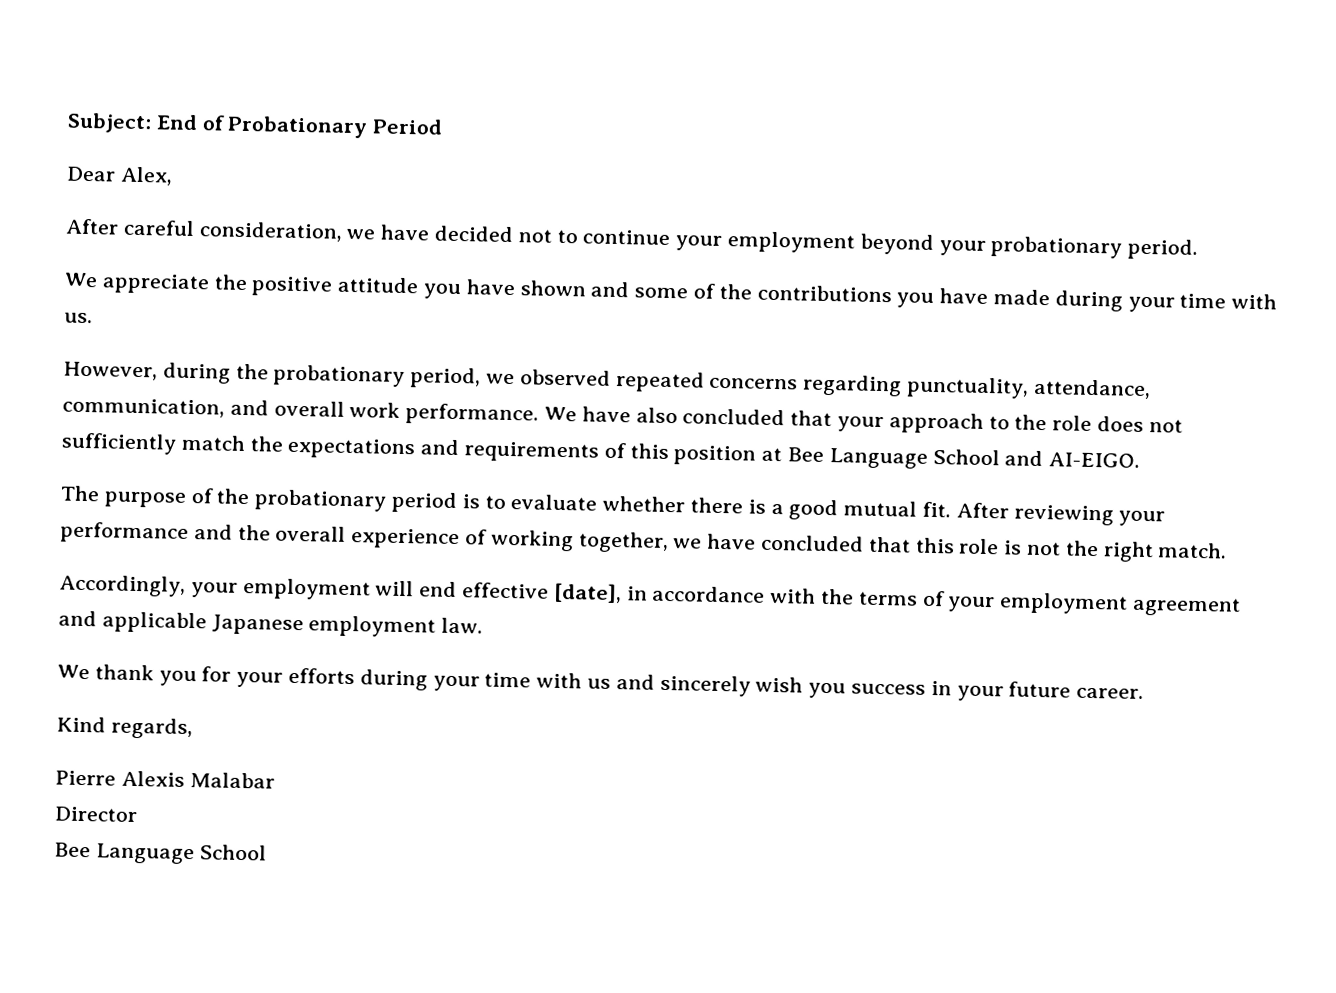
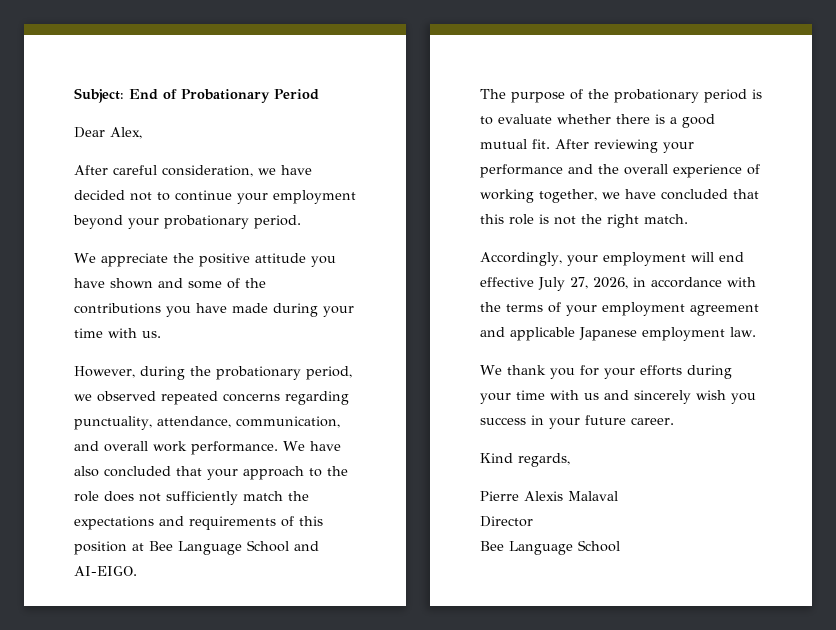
- Accordingly, your employment will end effective [date], in accordance with the terms of your employment agreement and applicable Japanese employment law.
+ Accordingly, your employment will end effective July 27, 2026, in accordance with the terms of your employment agreement and applicable Japanese employment law.
- Pierre Alexis Malabar
+ Pierre Alexis Malaval

